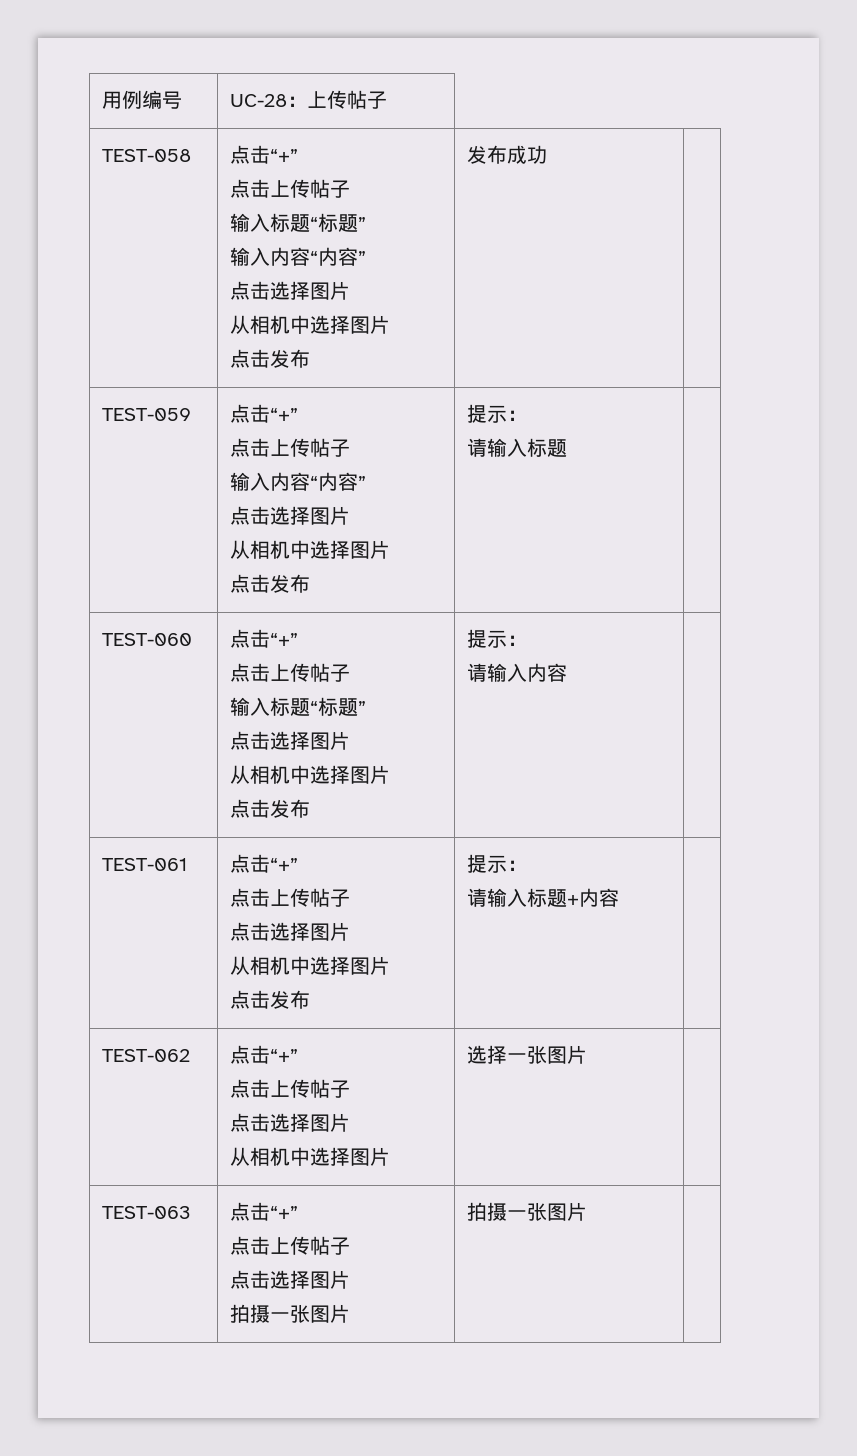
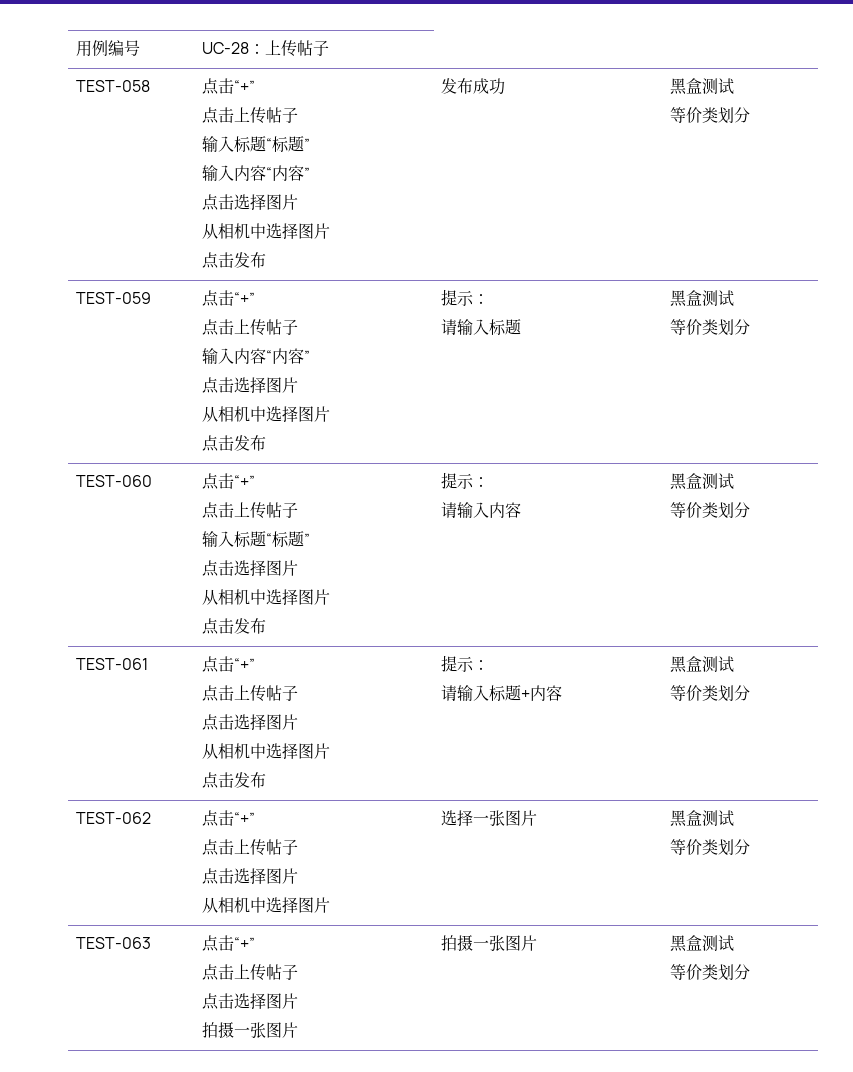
  TEST-058 | 点击“+”
  点击上传帖子
  输入标题“标题”
  输入内容“内容”
  点击选择图片
  从相机中选择图片
- 点击发布 | 发布成功 |
+ 点击发布 | 发布成功 | 黑盒测试
+ 等价类划分
  TEST-059 | 点击“+”
  点击上传帖子
  输入内容“内容”
  点击选择图片
  从相机中选择图片
  点击发布 | 提示：
- 请输入标题 |
+ 请输入标题 | 黑盒测试
+ 等价类划分
  TEST-060 | 点击“+”
  点击上传帖子
  输入标题“标题”
  点击选择图片
  从相机中选择图片
  点击发布 | 提示：
- 请输入内容 |
+ 请输入内容 | 黑盒测试
+ 等价类划分
  TEST-061 | 点击“+”
  点击上传帖子
  点击选择图片
  从相机中选择图片
  点击发布 | 提示：
- 请输入标题+内容 |
+ 请输入标题+内容 | 黑盒测试
+ 等价类划分
  TEST-062 | 点击“+”
  点击上传帖子
  点击选择图片
- 从相机中选择图片 | 选择一张图片 |
+ 从相机中选择图片 | 选择一张图片 | 黑盒测试
+ 等价类划分
  TEST-063 | 点击“+”
  点击上传帖子
  点击选择图片
- 拍摄一张图片 | 拍摄一张图片 |
+ 拍摄一张图片 | 拍摄一张图片 | 黑盒测试
+ 等价类划分

